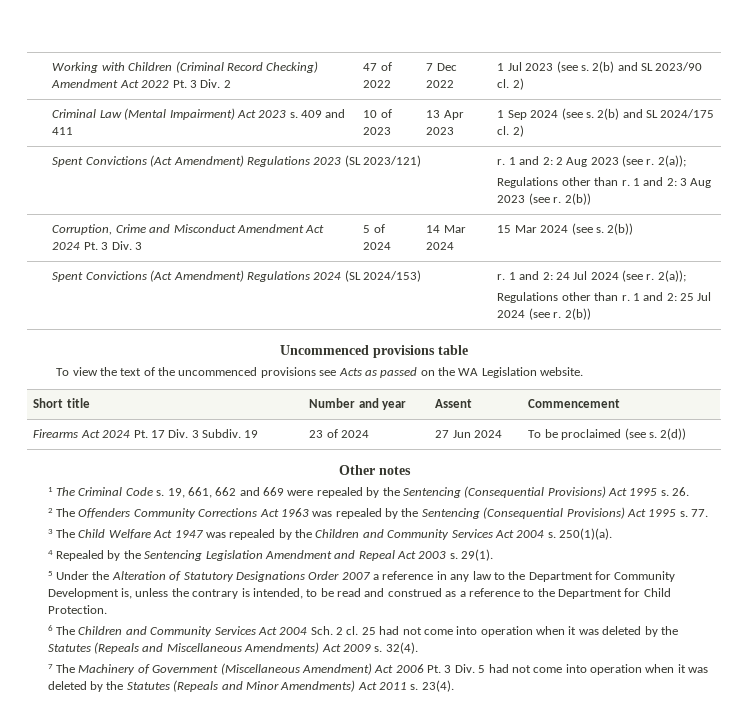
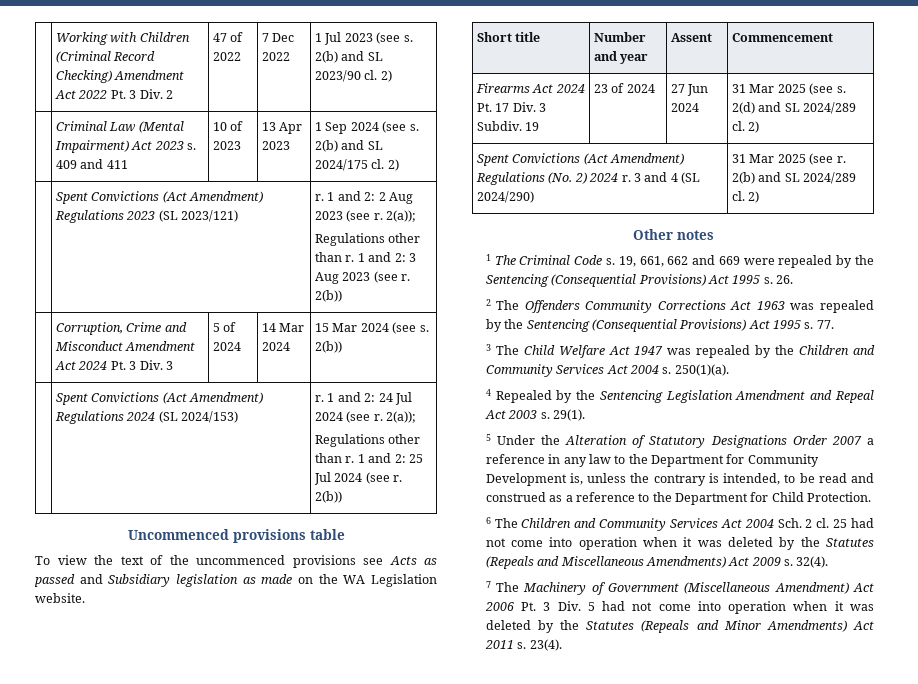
- To view the text of the uncommenced provisions see Acts as passed on the WA Legislation website.
+ To view the text of the uncommenced provisions see Acts as passed and Subsidiary legislation as made on the WA Legislation website.
- Firearms Act 2024 Pt. 17 Div. 3 Subdiv. 19 | 23 of 2024 | 27 Jun 2024 | To be proclaimed (see s. 2(d))
+ Firearms Act 2024 Pt. 17 Div. 3 Subdiv. 19 | 23 of 2024 | 27 Jun 2024 | 31 Mar 2025 (see s. 2(d) and SL 2024/289 cl. 2)
+ Spent Convictions (Act Amendment) Regulations (No. 2) 2024 r. 3 and 4 (SL 2024/290) | 31 Mar 2025 (see r. 2(b) and SL 2024/289 cl. 2)

